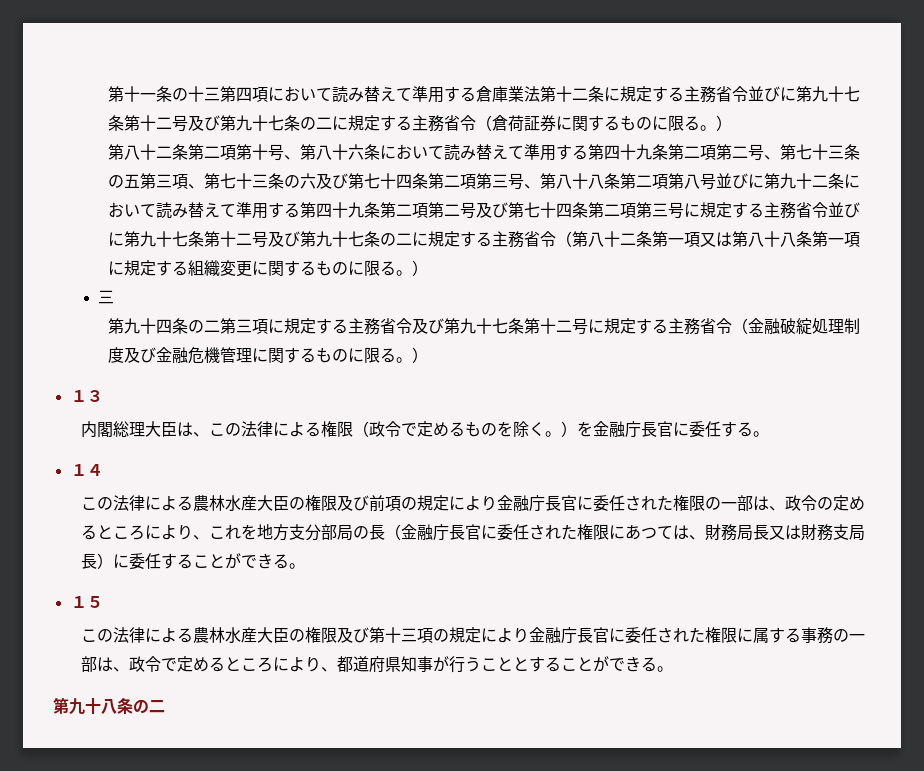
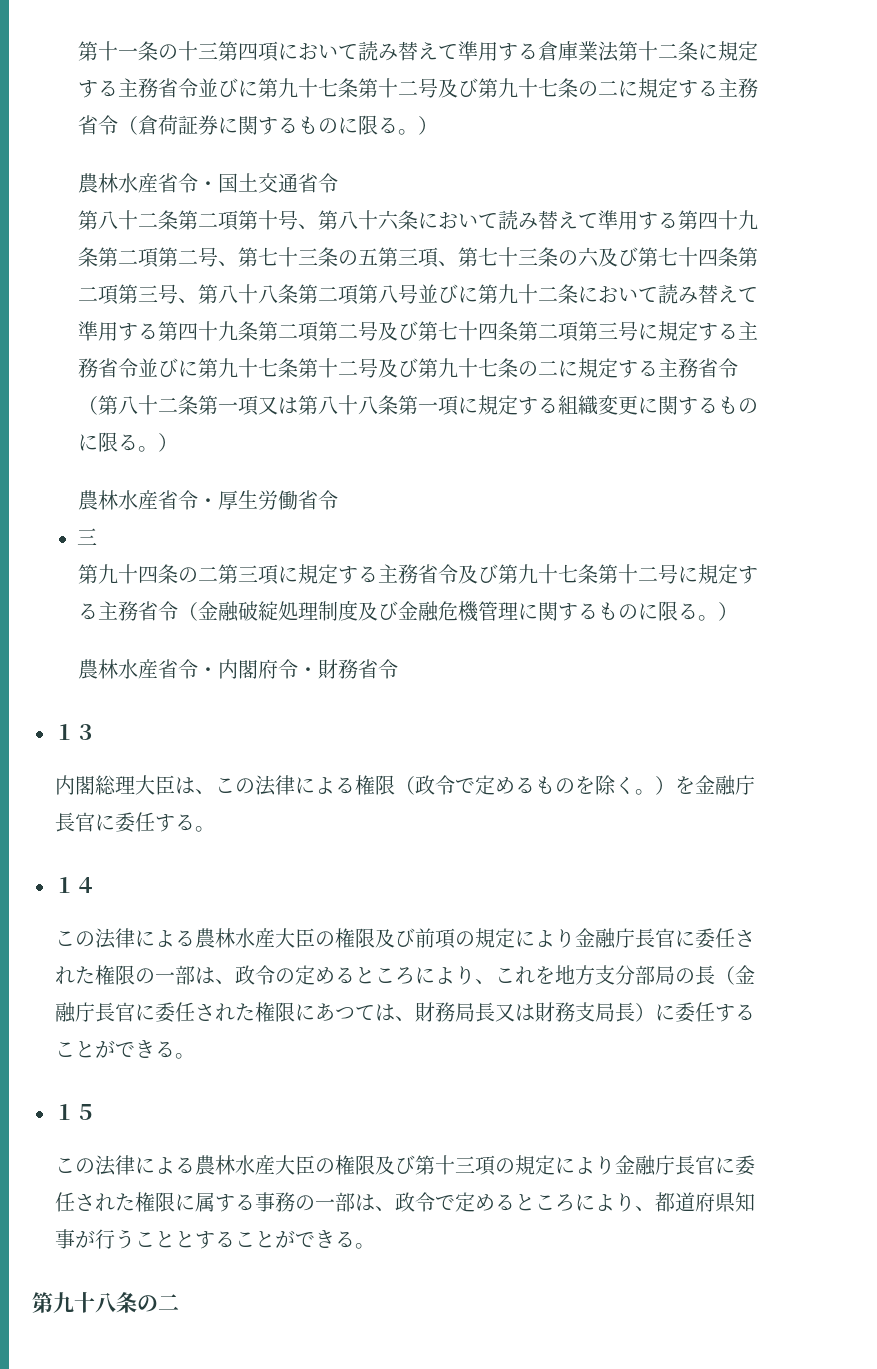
+ 農林水産省令・国土交通省令
+ 農林水産省令・厚生労働省令
+ 農林水産省令・内閣府令・財務省令

